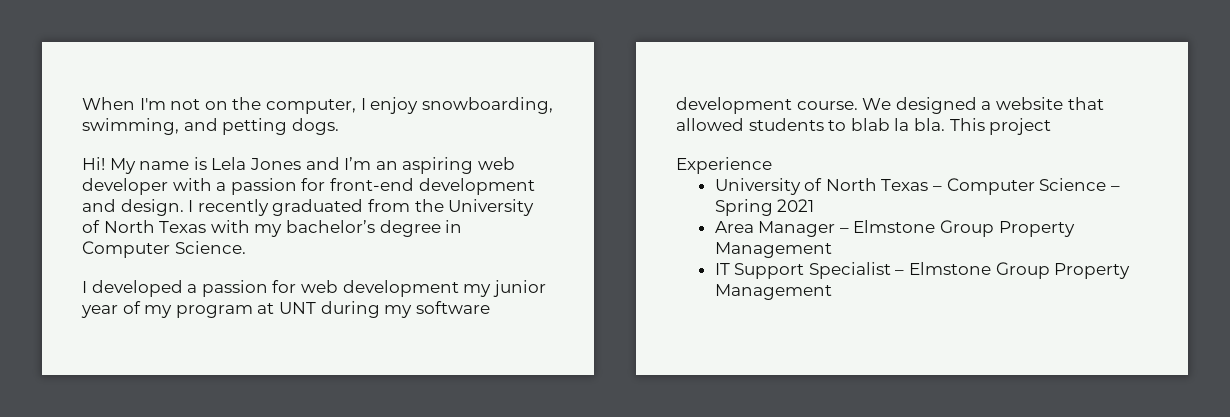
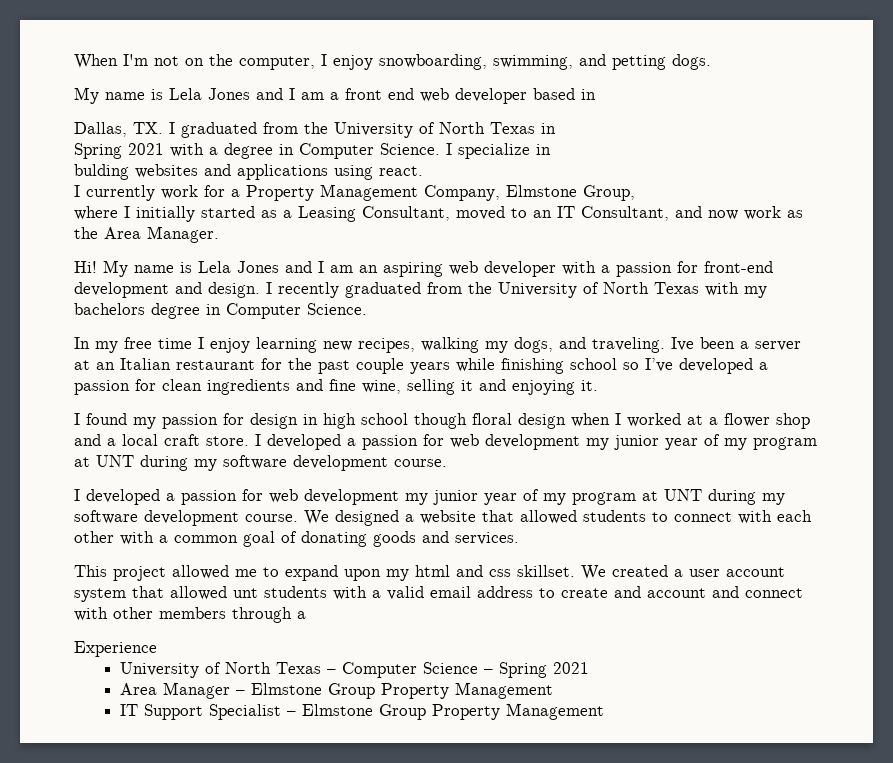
+ My name is Lela Jones and I am a front end web developer based in
+ Dallas, TX. I graduated from the University of North Texas in
+ Spring 2021 with a degree in Computer Science. I specialize in
+ bulding websites and applications using react.
+ I currently work for a Property Management Company, Elmstone Group,
+ where I initially started as a Leasing Consultant, moved to an IT Consultant, and now work as the Area Manager.
- My name is Lela Jones and I’m an aspiring web developer with a passion for front-end development and design.
+ My name is Lela Jones and I am an aspiring web developer with a passion for front-end development and design.
- I recently graduated from the University of North Texas with my bachelor’s degree in Computer Science.
+ I recently graduated from the University of North Texas with my bachelors degree in Computer Science.
+ In my free time I enjoy learning new recipes, walking my dogs, and traveling. Ive been a server at an Italian restaurant for the past couple years while finishing school so I’ve developed a passion for clean ingredients and fine wine, selling it and enjoying it.
+ I found my passion for design in high school though floral design when I worked at a flower shop and a local craft store. I developed a passion for web development my junior year of my program at UNT during my software development course.
- We designed a website that allowed students to blab la bla. This project
+ We designed a website that allowed students to connect with each other with a common goal of donating goods and services.
+ This project allowed me to expand upon my html and css skillset. We created a user account system that allowed unt students with a valid email address to create and account and connect with other members through a

